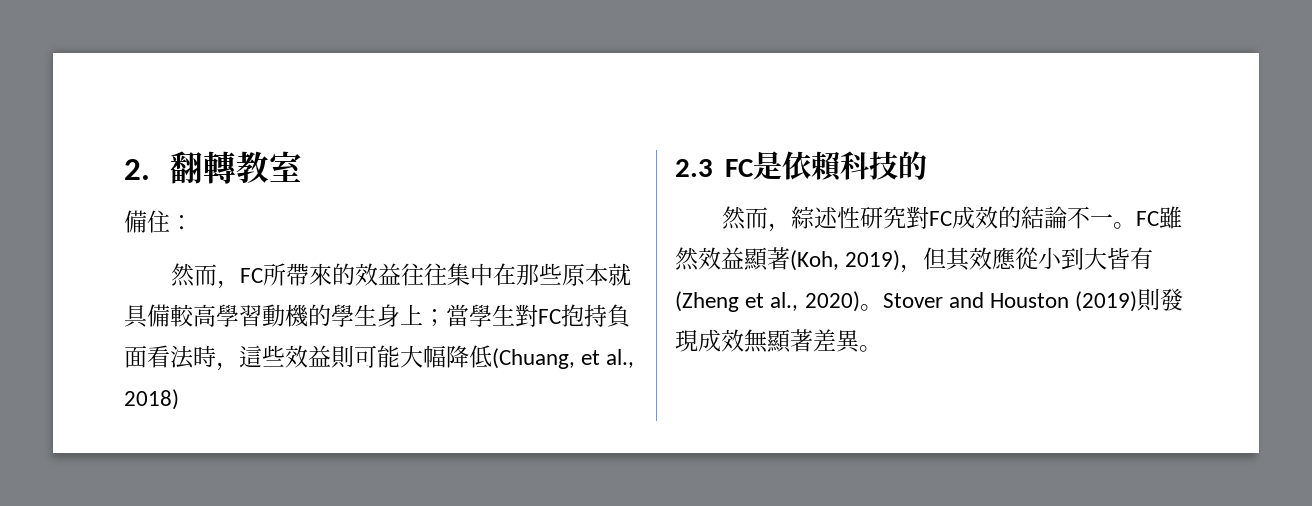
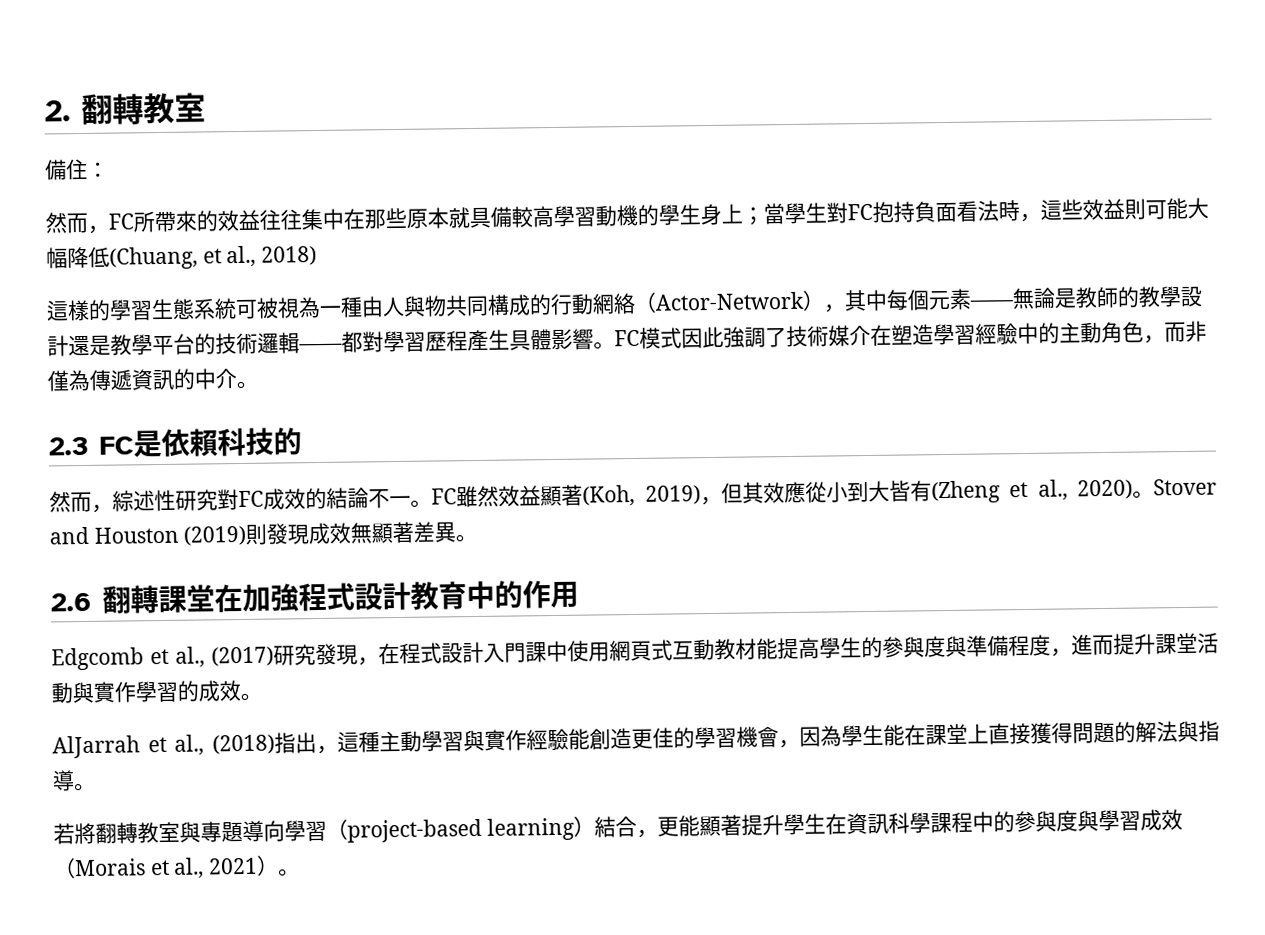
+ 這樣的學習生態系統可被視為一種由人與物共同構成的行動網絡（Actor-Network），其中每個元素——無論是教師的教學設計還是教學平台的技術邏輯——都對學習歷程產生具體影響。FC模式因此強調了技術媒介在塑造學習經驗中的主動角色，而非僅為傳遞資訊的中介。
+ 2.6翻轉課堂在加強程式設計教育中的作用
+ Edgcomb et al., (2017)研究發現，在程式設計入門課中使用網頁式互動教材能提高學生的參與度與準備程度，進而提升課堂活動與實作學習的成效。
+ AlJarrah et al., (2018)指出，這種主動學習與實作經驗能創造更佳的學習機會，因為學生能在課堂上直接獲得問題的解法與指導。
+ 若將翻轉教室與專題導向學習（project-based learning）結合，更能顯著提升學生在資訊科學課程中的參與度與學習成效（Morais et al., 2021）。

